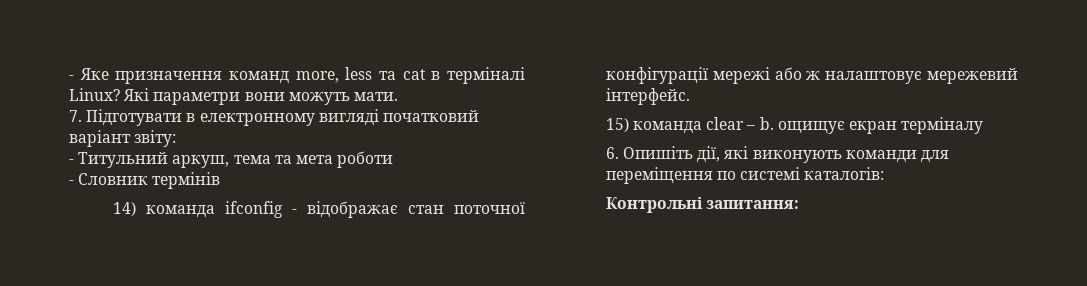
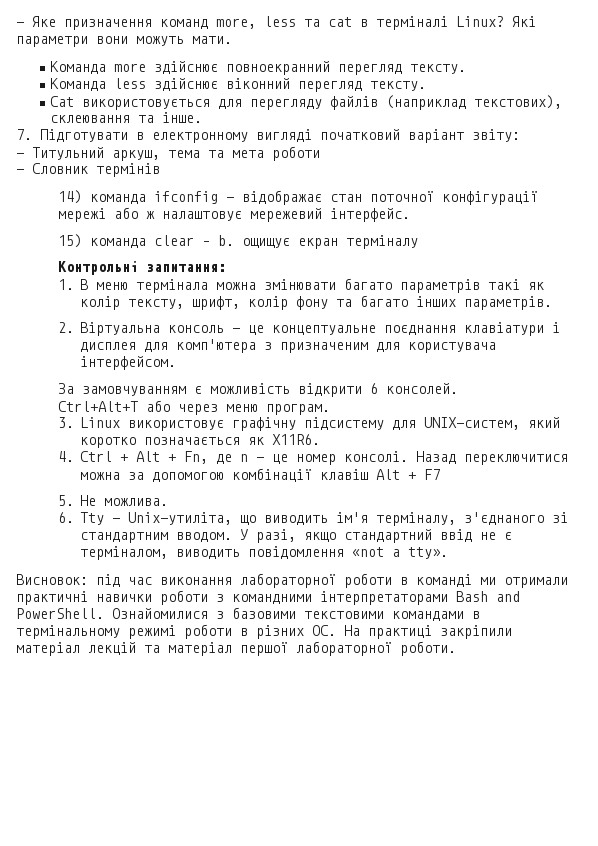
+ Команда more здійснює повноекранний перегляд тексту.
+ Команда less здійснює віконний перегляд тексту.
+ Cat використовується для перегляду файлів (наприклад текстових), склеювання та інше.
- 6. Опишіть дії, які виконують команди для переміщення по системі каталогів:
  Контрольні запитання:
+ 1. В меню термінала можна змінювати багато параметрів такі як колір тексту, шрифт, колір фону та багато інших параметрів.
+ 2. Віртуальна консоль - це концептуальне поєднання клавіатури і дисплея для комп'ютера з призначеним для користувача інтерфейсом.
+ За замовчуванням є можливість відкрити 6 консолей.
+ Ctrl+Alt+T або через меню програм.
+ 3. Linux використовує графічну підсистему для UNIX-систем, який коротко позначається як X11R6.
+ 4. Ctrl + Alt + Fn, де n - це номер консолі. Назад переключитися можна за допомогою комбінації клавіш Alt + F7
+ 5. Не можлива.
+ 6. Tty - Unix-утиліта, що виводить ім'я терміналу, з'єднаного зі стандартним вводом. У разі, якщо стандартний ввід не є терміналом, виводить повідомлення «not a tty».
+ Висновок: під час виконання лабораторної роботи в команді ми отримали практичні навички роботи з командними інтерпретаторами Bash and PowerShell. Ознайомилися з базовими текстовими командами в термінальному режимі роботи в різних ОС. На практиці закріпили матеріал лекцій та матеріал першої лабораторної роботи.

